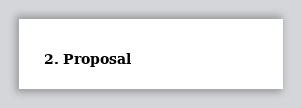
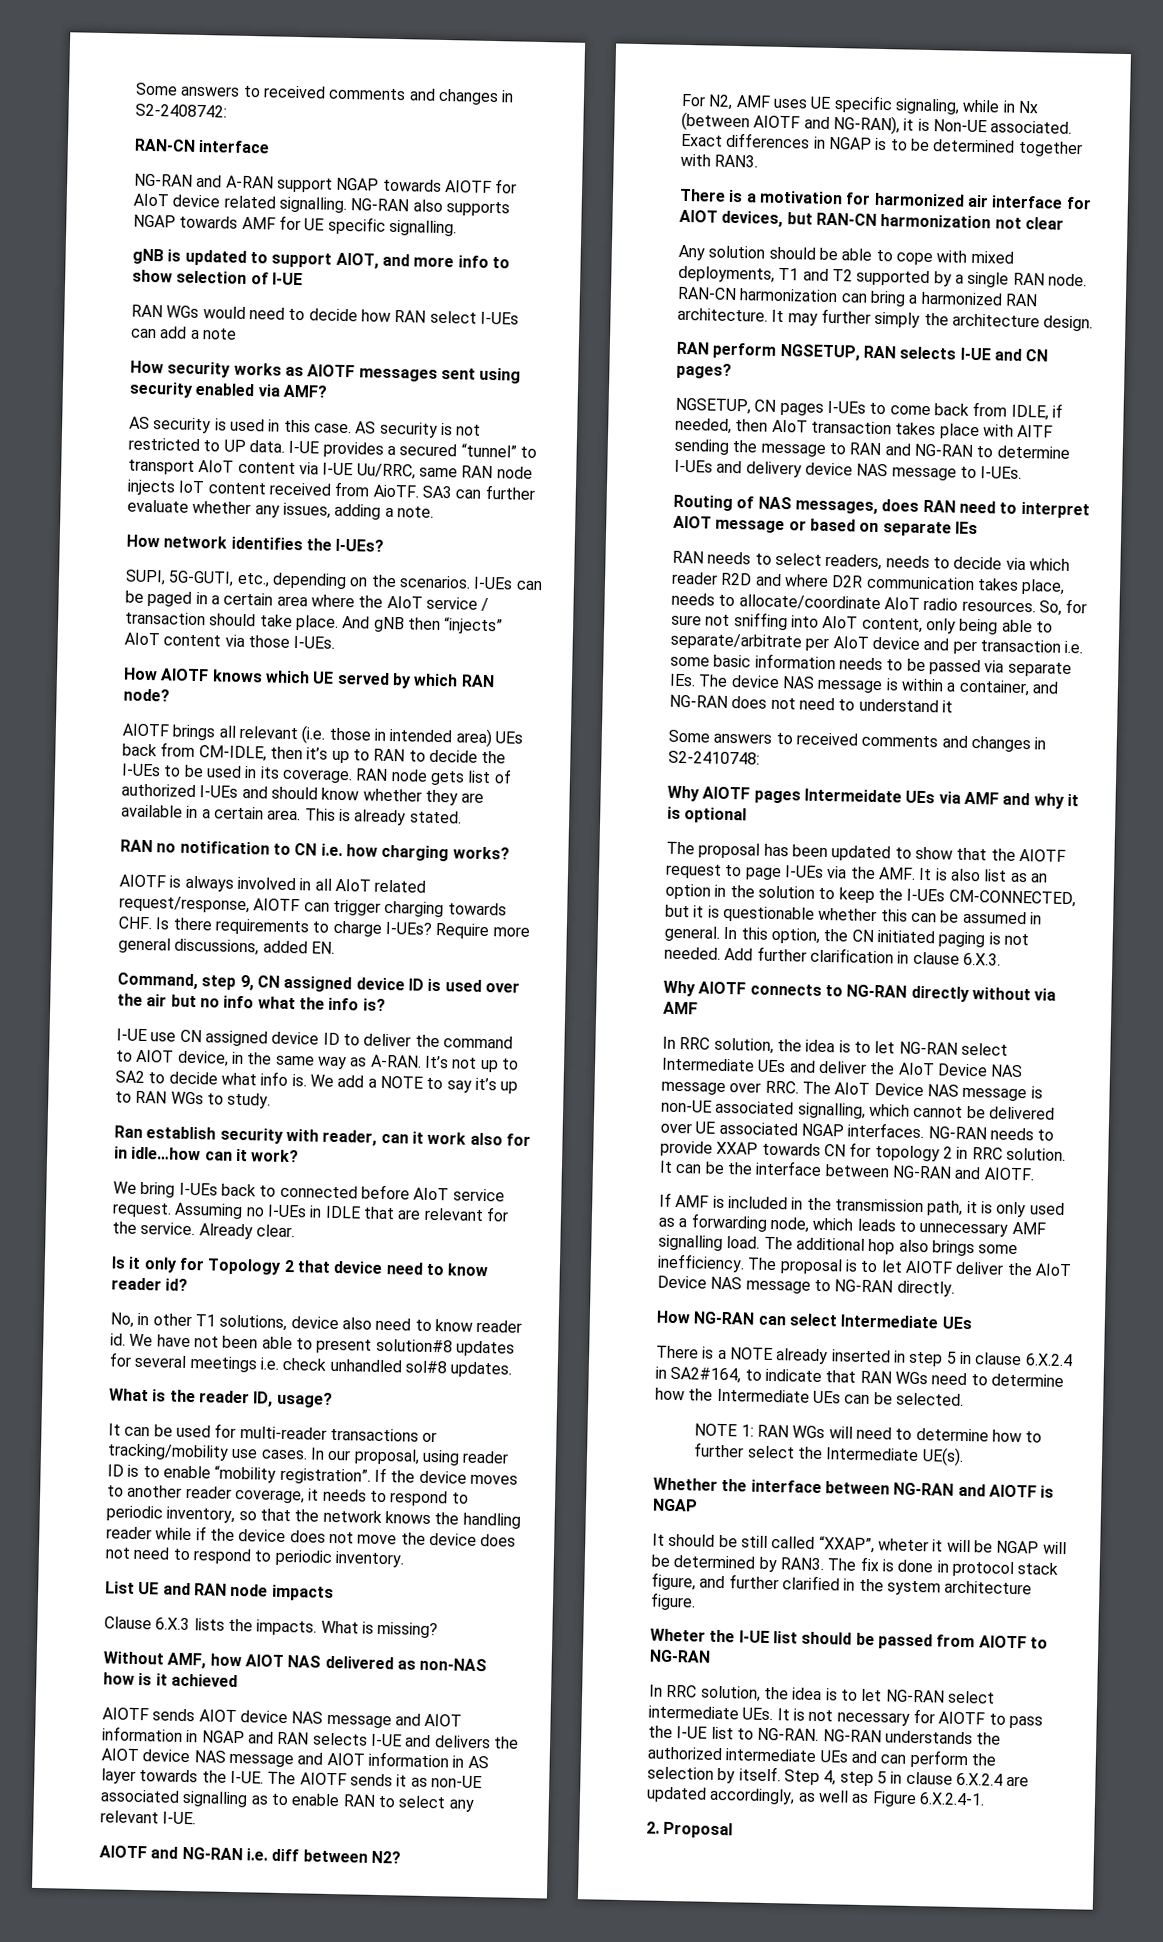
+ Some answers to received comments and changes in S2-2408742:
+ RAN-CN interface
+ NG-RAN and A-RAN support NGAP towards AIOTF for AIoT device related signalling. NG-RAN also supports NGAP towards AMF for UE specific signalling.
+ gNB is updated to support AIOT, and more info to show selection of I-UE
+ RAN WGs would need to decide how RAN select I-UEs can add a note
+ How security works as AIOTF messages sent using security enabled via AMF?
+ AS security is used in this case. AS security is not restricted to UP data. I-UE provides a secured “tunnel” to transport AIoT content via I-UE Uu/RRC, same RAN node injects IoT content received from AioTF. SA3 can further evaluate whether any issues, adding a note.
+ How network identifies the I-UEs?
+ SUPI, 5G-GUTI, etc., depending on the scenarios. I-UEs can be paged in a certain area where the AIoT service / transaction should take place. And gNB then “injects” AIoT content via those I-UEs.
+ How AIOTF knows which UE served by which RAN node?
+ AIOTF brings all relevant (i.e. those in intended area) UEs back from CM-IDLE, then it’s up to RAN to decide the I-UEs to be used in its coverage. RAN node gets list of authorized I-UEs and should know whether they are available in a certain area. This is already stated.
+ RAN no notification to CN i.e. how charging works?
+ AIOTF is always involved in all AIoT related request/response, AIOTF can trigger charging towards CHF. Is there requirements to charge I-UEs? Require more general discussions, added EN.
+ Command, step 9, CN assigned device ID is used over the air but no info what the info is?
+ I-UE use CN assigned device ID to deliver the command to AIOT device, in the same way as A-RAN. It’s not up to SA2 to decide what info is. We add a NOTE to say it’s up to RAN WGs to study.
+ Ran establish security with reader, can it work also for in idle…how can it work?
+ We bring I-UEs back to connected before AIoT service request. Assuming no I-UEs in IDLE that are relevant for the service. Already clear.
+ Is it only for Topology 2 that device need to know reader id?
+ No, in other T1 solutions, device also need to know reader id. We have not been able to present solution#8 updates for several meetings i.e. check unhandled sol#8 updates.
+ What is the reader ID, usage?
+ It can be used for multi-reader transactions or tracking/mobility use cases. In our proposal, using reader ID is to enable “mobility registration”. If the device moves to another reader coverage, it needs to respond to periodic inventory, so that the network knows the handling reader while if the device does not move the device does not need to respond to periodic inventory.
+ List UE and RAN node impacts
+ Clause 6.X.3 lists the impacts. What is missing?
+ Without AMF, how AIOT NAS delivered as non-NAS how is it achieved
+ AIOTF sends AIOT device NAS message and AIOT information in NGAP and RAN selects I-UE and delivers the AIOT device NAS message and AIOT information in AS layer towards the I-UE. The AIOTF sends it as non-UE associated signalling as to enable RAN to select any relevant I-UE.
+ AIOTF and NG-RAN i.e. diff between N2?
+ For N2, AMF uses UE specific signaling, while in Nx (between AIOTF and NG-RAN), it is Non-UE associated. Exact differences in NGAP is to be determined together with RAN3.
+ There is a motivation for harmonized air interface for AIOT devices, but RAN-CN harmonization not clear
+ Any solution should be able to cope with mixed deployments, T1 and T2 supported by a single RAN node. RAN-CN harmonization can bring a harmonized RAN architecture. It may further simply the architecture design.
+ RAN perform NGSETUP, RAN selects I-UE and CN pages?
+ NGSETUP, CN pages I-UEs to come back from IDLE, if needed, then AIoT transaction takes place with AITF sending the message to RAN and NG-RAN to determine I-UEs and delivery device NAS message to I-UEs.
+ Routing of NAS messages, does RAN need to interpret AIOT message or based on separate IEs
+ RAN needs to select readers, needs to decide via which reader R2D and where D2R communication takes place, needs to allocate/coordinate AIoT radio resources. So, for sure not sniffing into AIoT content, only being able to separate/arbitrate per AIoT device and per transaction i.e. some basic information needs to be passed via separate IEs. The device NAS message is within a container, and NG-RAN does not need to understand it
+ Some answers to received comments and changes in S2-2410748:
+ Why AIOTF pages Intermeidate UEs via AMF and why it is optional
+ The proposal has been updated to show that the AIOTF request to page I-UEs via the AMF. It is also list as an option in the solution to keep the I-UEs CM-CONNECTED, but it is questionable whether this can be assumed in general. In this option, the CN initiated paging is not needed. Add further clarification in clause 6.X.3.
+ Why AIOTF connects to NG-RAN directly without via AMF
+ In RRC solution, the idea is to let NG-RAN select Intermediate UEs and deliver the AIoT Device NAS message over RRC. The AIoT Device NAS message is non-UE associated signalling, which cannot be delivered over UE associated NGAP interfaces. NG-RAN needs to provide XXAP towards CN for topology 2 in RRC solution. It can be the interface between NG-RAN and AIOTF.
+ If AMF is included in the transmission path, it is only used as a forwarding node, which leads to unnecessary AMF signalling load. The additional hop also brings some inefficiency. The proposal is to let AIOTF deliver the AIoT Device NAS message to NG-RAN directly.
+ How NG-RAN can select Intermediate UEs
+ There is a NOTE already inserted in step 5 in clause 6.X.2.4 in SA2#164, to indicate that RAN WGs need to determine how the Intermediate UEs can be selected.
+ NOTE 1: RAN WGs will need to determine how to further select the Intermediate UE(s).
+ Whether the interface between NG-RAN and AIOTF is NGAP
+ It should be still called “XXAP”, wheter it will be NGAP will be determined by RAN3. The fix is done in protocol stack figure, and further clarified in the system architecture figure.
+ Wheter the I-UE list should be passed from AIOTF to NG-RAN
+ In RRC solution, the idea is to let NG-RAN select intermediate UEs. It is not necessary for AIOTF to pass the I-UE list to NG-RAN. NG-RAN understands the authorized intermediate UEs and can perform the selection by itself. Step 4, step 5 in clause 6.X.2.4 are updated accordingly, as well as Figure 6.X.2.4-1.

